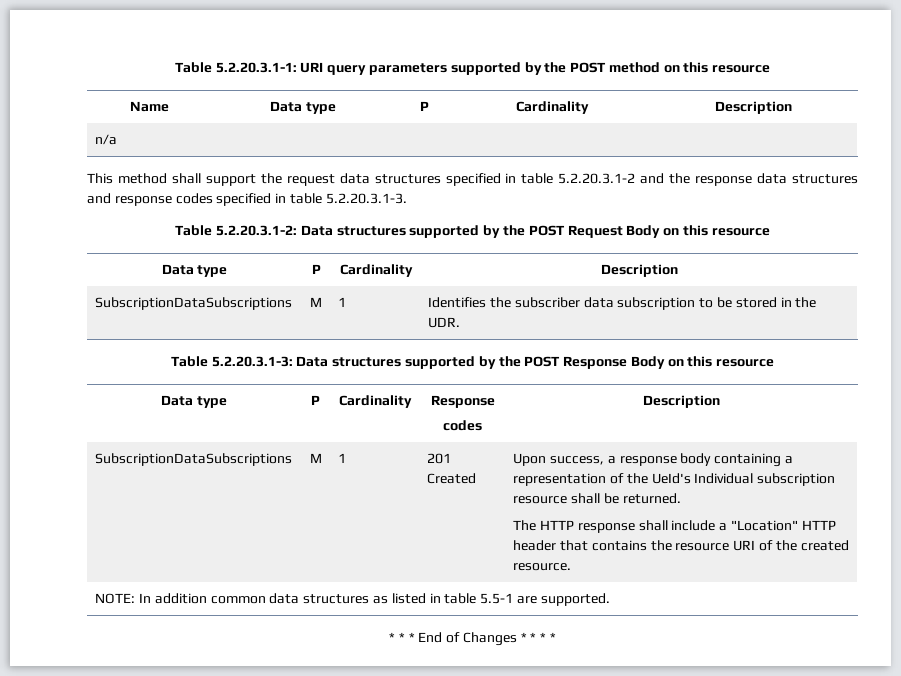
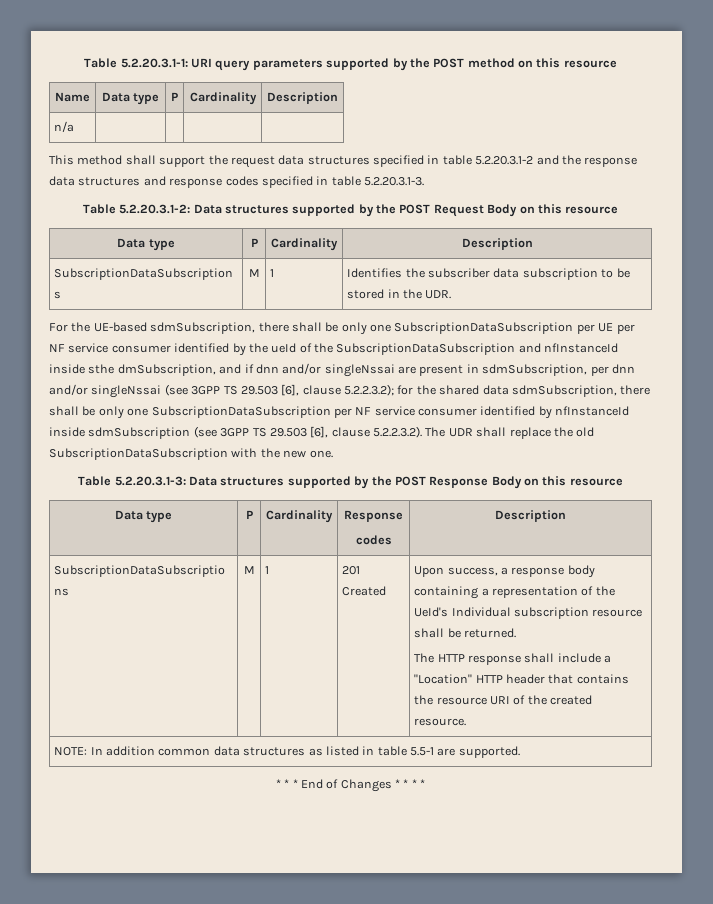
+ For the UE-based sdmSubscription, there shall be only one SubscriptionDataSubscription per UE per NF service consumer identified by the ueId of the SubscriptionDataSubscription and nfInstanceId inside sthe dmSubscription, and if dnn and/or singleNssai are present in sdmSubscription, per dnn and/or singleNssai (see 3GPP TS 29.503 [6], clause 5.2.2.3.2); for the shared data sdmSubscription, there shall be only one SubscriptionDataSubscription per NF service consumer identified by nfInstanceId inside sdmSubscription (see 3GPP TS 29.503 [6], clause 5.2.2.3.2). The UDR shall replace the old SubscriptionDataSubscription with the new one.

